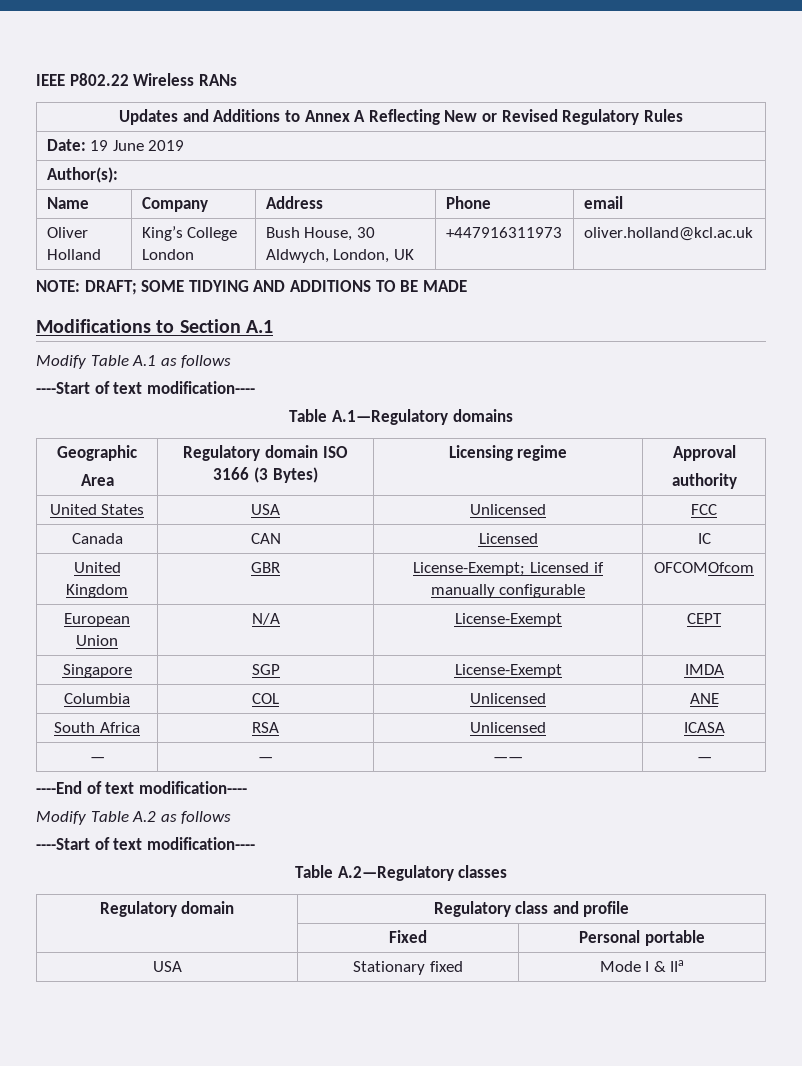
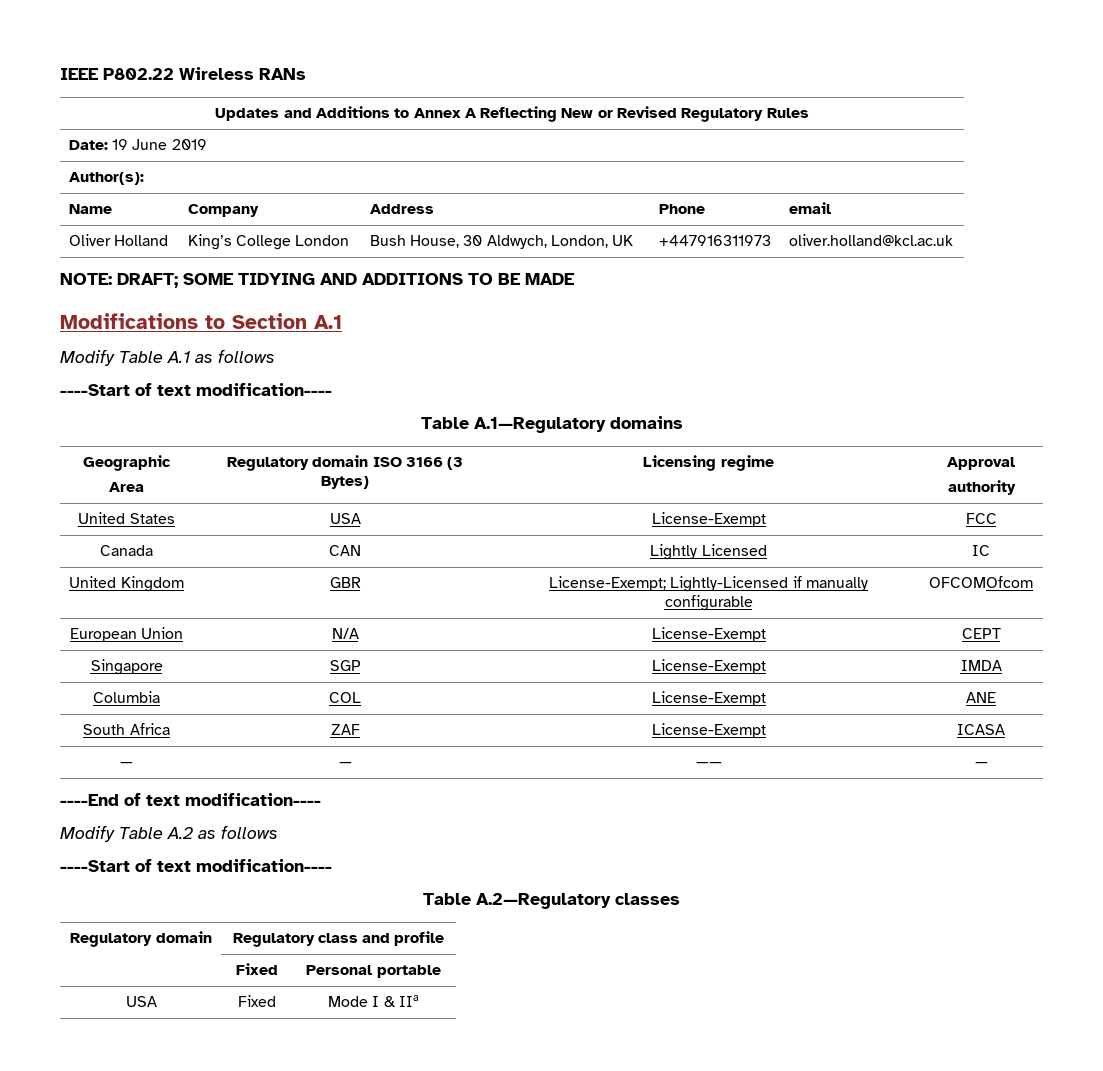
- United States | USA | Unlicensed | FCC
+ United States | USA | License-Exempt | FCC
- Canada | CAN | Licensed | IC
+ Canada | CAN | Lightly Licensed | IC
- United Kingdom | GBR | License-Exempt; Licensed if manually configurable | OFCOMOfcom
+ United Kingdom | GBR | License-Exempt; Lightly-Licensed if manually configurable | OFCOMOfcom
- Columbia | COL | Unlicensed | ANE
+ Columbia | COL | License-Exempt | ANE
- South Africa | RSA | Unlicensed | ICASA
+ South Africa | ZAF | License-Exempt | ICASA
- USA | Stationary fixed | Mode I & IIa
+ USA | Fixed | Mode I & IIa

